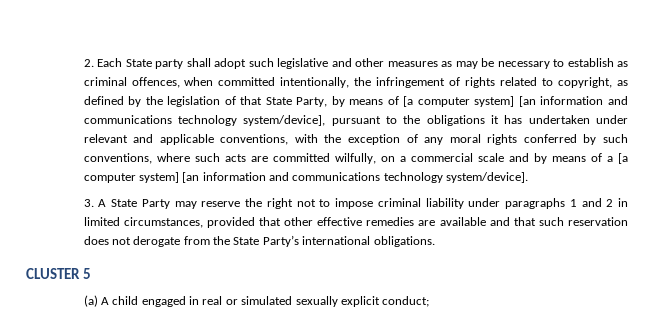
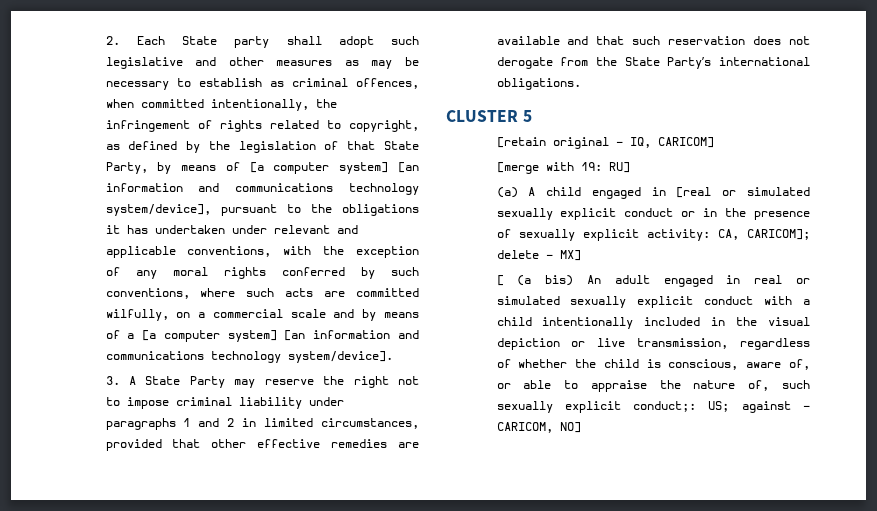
+ [retain original – IQ, CARICOM]
+ [merge with 19: RU]
- (a) A child engaged in real or simulated sexually explicit conduct;
+ (a) A child engaged in [real or simulated sexually explicit conduct or in the presence of sexually explicit activity: CA, CARICOM]; delete – MX]
+ [ (a bis) An adult engaged in real or simulated sexually explicit conduct with a child intentionally included in the visual depiction or live transmission, regardless of whether the child is conscious, aware of, or able to appraise the nature of, such sexually explicit conduct;: US; against – CARICOM, NO]

